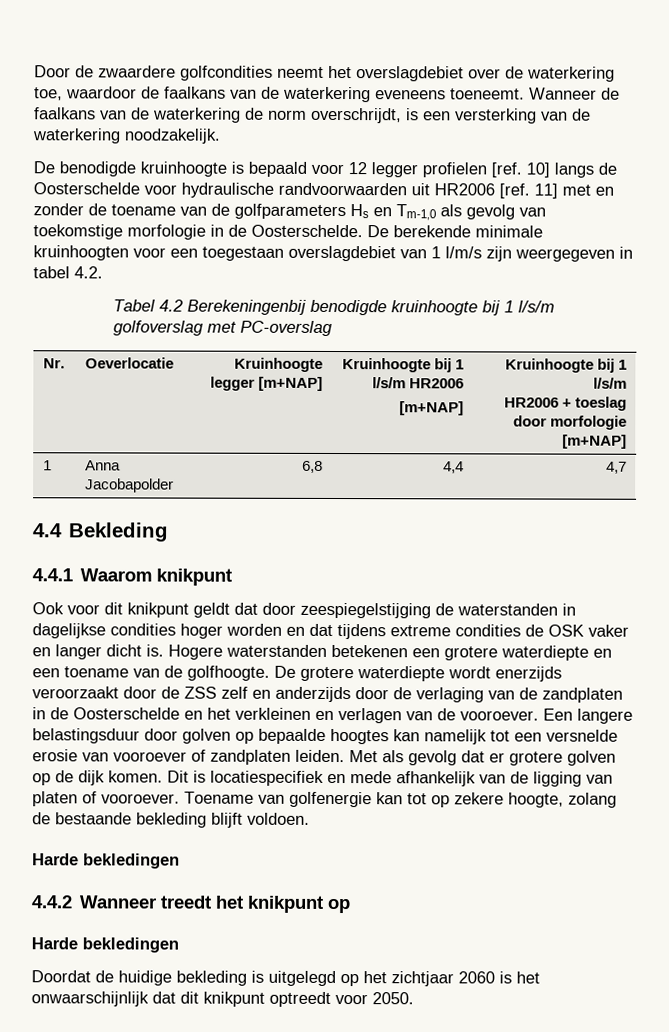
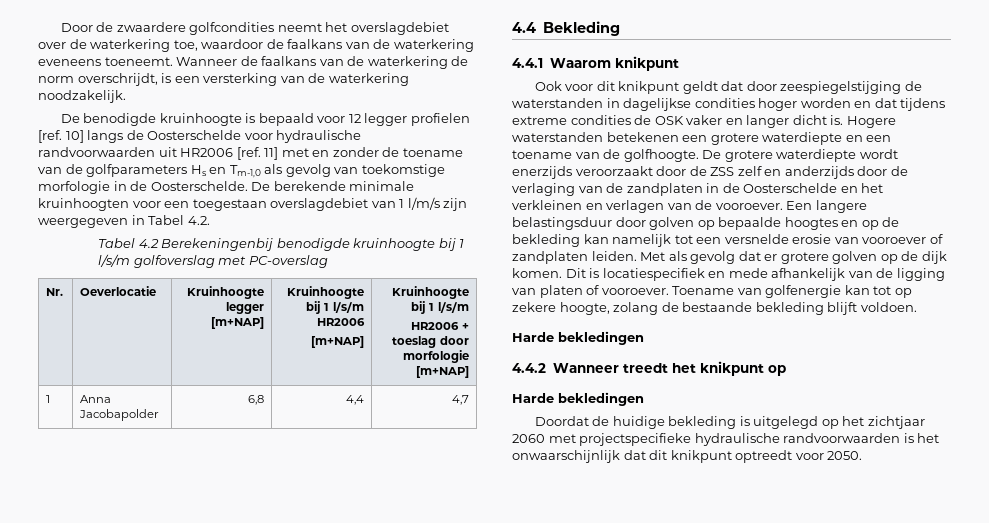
- De berekende minimale kruinhoogten voor een toegestaan overslagdebiet van 1 l/m/s zijn weergegeven in tabel 4.2.
+ De berekende minimale kruinhoogten voor een toegestaan overslagdebiet van 1 l/m/s zijn weergegeven in Tabel 4.2.
- Een langere belastingsduur door golven op bepaalde hoogtes kan namelijk tot een versnelde erosie van vooroever of zandplaten leiden.
+ Een langere belastingsduur door golven op bepaalde hoogtes en op de bekleding kan namelijk tot een versnelde erosie van vooroever of zandplaten leiden.
- Doordat de huidige bekleding is uitgelegd op het zichtjaar 2060 is het onwaarschijnlijk dat dit knikpunt optreedt voor 2050.
+ Doordat de huidige bekleding is uitgelegd op het zichtjaar 2060 met projectspecifieke hydraulische randvoorwaarden is het onwaarschijnlijk dat dit knikpunt optreedt voor 2050.

